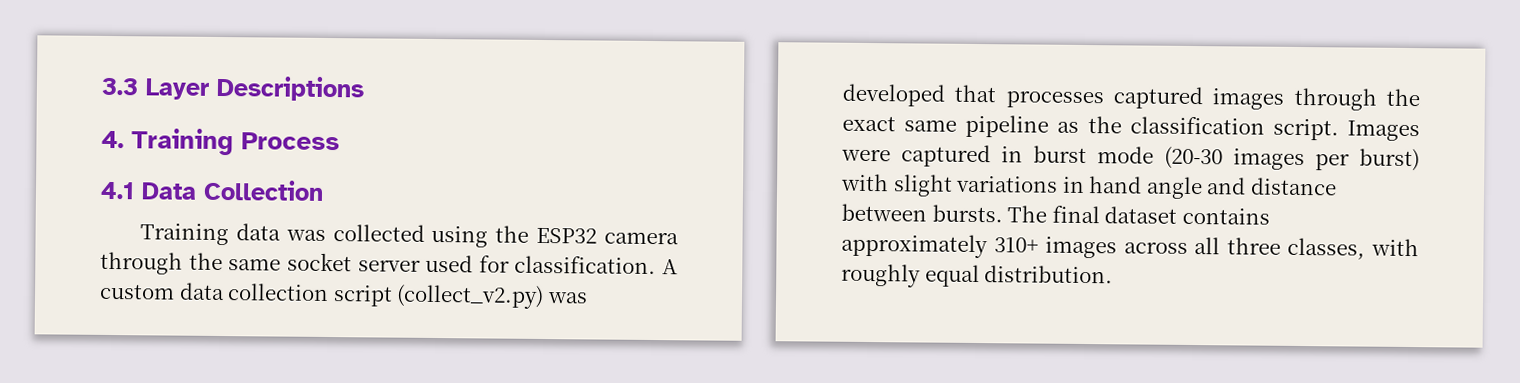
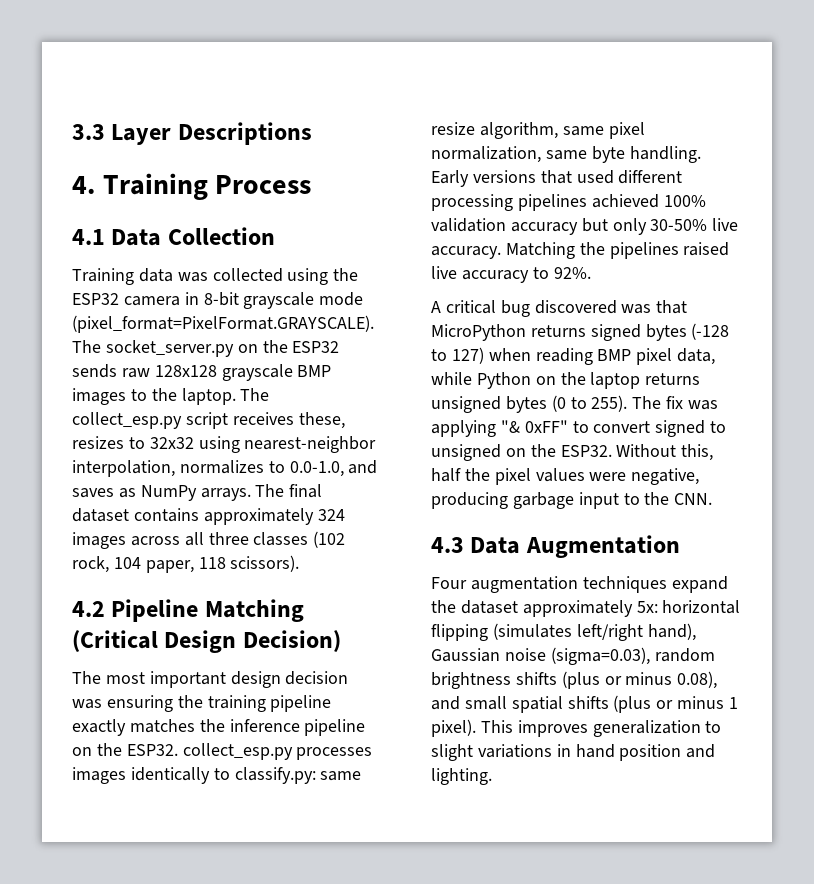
- Training data was collected using the ESP32 camera through the same socket server used for classification. A custom data collection script (collect_v2.py) was developed that processes captured images through the exact same pipeline as the classification script. Images were captured in burst mode (20-30 images per burst) with slight variations in hand angle and distance between bursts.
+ Training data was collected using the ESP32 camera in 8-bit grayscale mode (pixel_format=PixelFormat.GRAYSCALE). The socket_server.py on the ESP32 sends raw 128x128 grayscale BMP images to the laptop. The collect_esp.py script receives these, resizes to 32x32 using nearest-neighbor interpolation, normalizes to 0.0-1.0, and saves as NumPy arrays.
- The final dataset contains approximately 310+ images across all three classes, with roughly equal distribution.
+ The final dataset contains approximately 324 images across all three classes (102 rock, 104 paper, 118 scissors).
+ 4.2 Pipeline Matching (Critical Design Decision)
+ The most important design decision was ensuring the training pipeline exactly matches the inference pipeline on the ESP32. collect_esp.py processes images identically to classify.py: same resize algorithm, same pixel normalization, same byte handling. Early versions that used different processing pipelines achieved 100% validation accuracy but only 30-50% live accuracy. Matching the pipelines raised live accuracy to 92%.
+ A critical bug discovered was that MicroPython returns signed bytes (-128 to 127) when reading BMP pixel data, while Python on the laptop returns unsigned bytes (0 to 255). The fix was applying "& 0xFF" to convert signed to unsigned on the ESP32. Without this, half the pixel values were negative, producing garbage input to the CNN.
+ 4.3 Data Augmentation
+ Four augmentation techniques expand the dataset approximately 5x: horizontal flipping (simulates left/right hand), Gaussian noise (sigma=0.03), random brightness shifts (plus or minus 0.08), and small spatial shifts (plus or minus 1 pixel). This improves generalization to slight variations in hand position and lighting.

